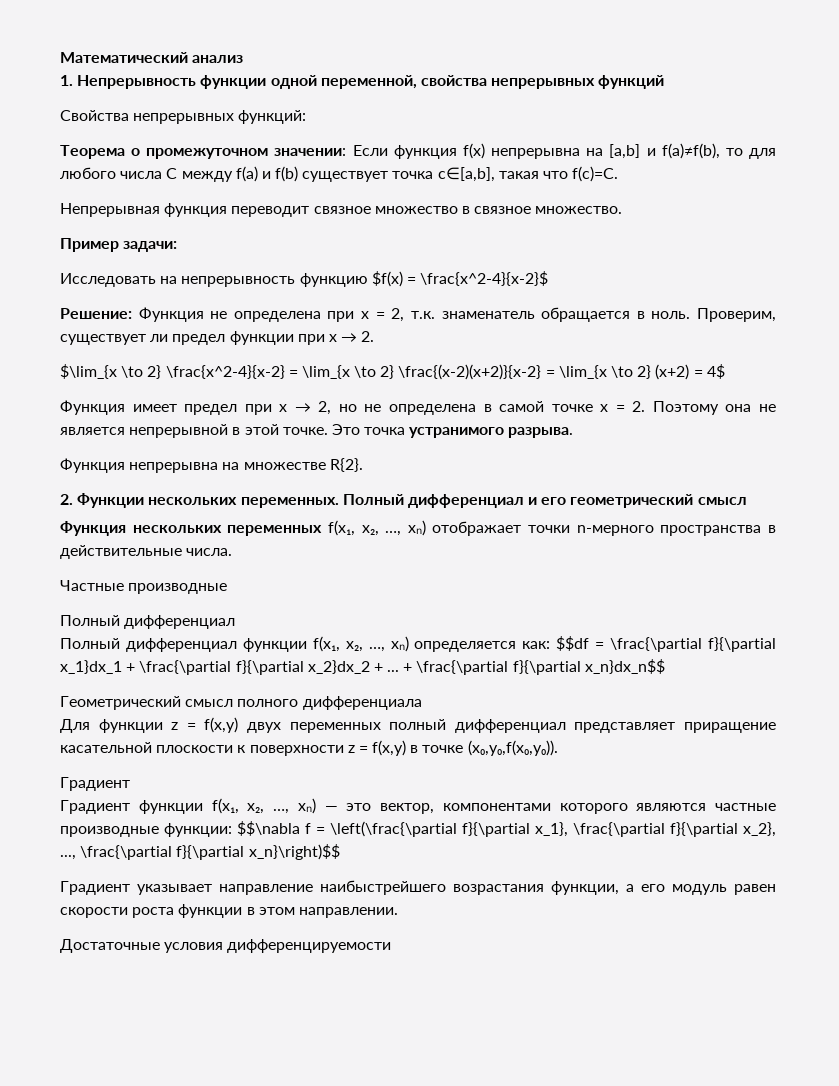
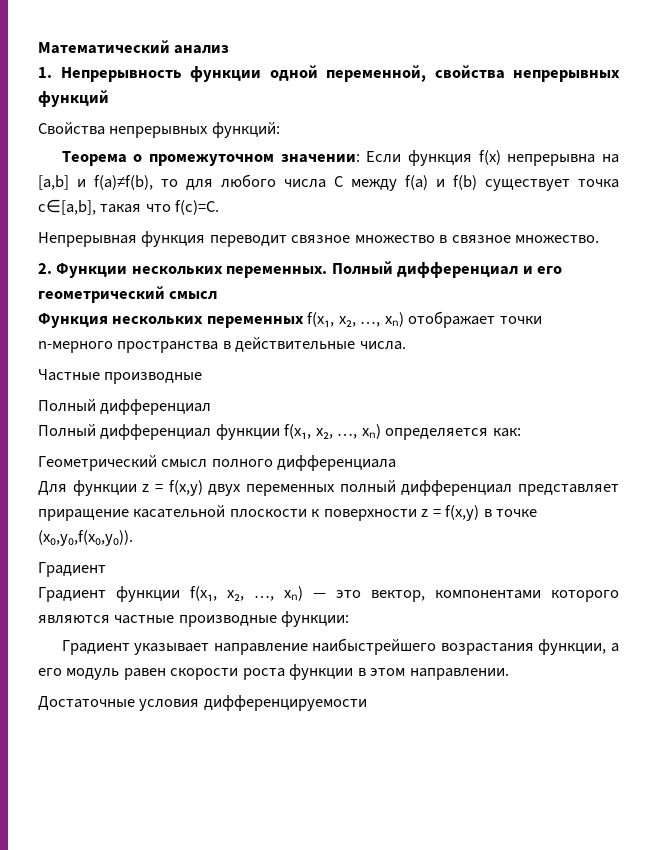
- Пример задачи:
- Исследовать на непрерывность функцию $f(x) = \frac{x^2-4}{x-2}$
- Решение: Функция не определена при x = 2, т.к. знаменатель обращается в ноль. Проверим, существует ли предел функции при x → 2.
- $\lim_{x \to 2} \frac{x^2-4}{x-2} = \lim_{x \to 2} \frac{(x-2)(x+2)}{x-2} = \lim_{x \to 2} (x+2) = 4$
- Функция имеет предел при x → 2, но не определена в самой точке x = 2. Поэтому она не является непрерывной в этой точке. Это точка устранимого разрыва.
- Функция непрерывна на множестве R{2}.
- Полный дифференциал функции f(x₁, x₂, …, xₙ) определяется как: $$df = \frac{\partial f}{\partial x_1}dx_1 + \frac{\partial f}{\partial x_2}dx_2 + ... + \frac{\partial f}{\partial x_n}dx_n$$
+ Полный дифференциал функции f(x₁, x₂, …, xₙ) определяется как:
- Градиент функции f(x₁, x₂, …, xₙ) — это вектор, компонентами которого являются частные производные функции: $$\nabla f = \left(\frac{\partial f}{\partial x_1}, \frac{\partial f}{\partial x_2}, ..., \frac{\partial f}{\partial x_n}\right)$$
+ Градиент функции f(x₁, x₂, …, xₙ) — это вектор, компонентами которого являются частные производные функции:

